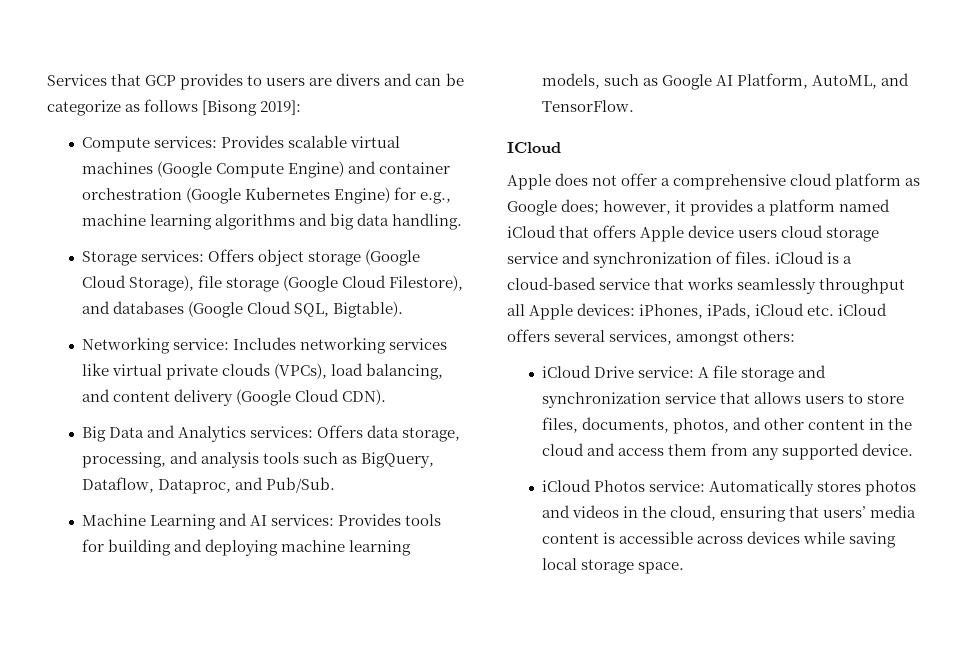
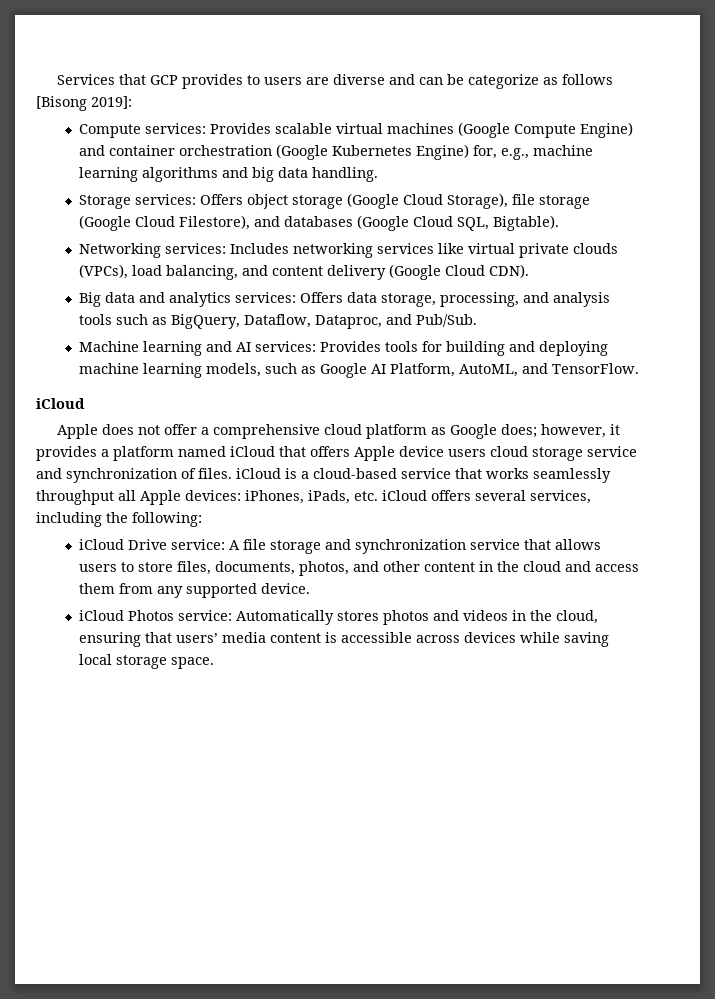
- Services that GCP provides to users are divers and can be categorize as follows [Bisong 2019]:
+ Services that GCP provides to users are diverse and can be categorize as follows [Bisong 2019]:
- Compute services: Provides scalable virtual machines (Google Compute Engine) and container orchestration (Google Kubernetes Engine) for e.g., machine learning algorithms and big data handling.
+ Compute services: Provides scalable virtual machines (Google Compute Engine) and container orchestration (Google Kubernetes Engine) for, e.g., machine learning algorithms and big data handling.
- Networking service: Includes networking services like virtual private clouds (VPCs), load balancing, and content delivery (Google Cloud CDN).
+ Networking services: Includes networking services like virtual private clouds (VPCs), load balancing, and content delivery (Google Cloud CDN).
- Big Data and Analytics services: Offers data storage, processing, and analysis tools such as BigQuery, Dataflow, Dataproc, and Pub/Sub.
+ Big data and analytics services: Offers data storage, processing, and analysis tools such as BigQuery, Dataflow, Dataproc, and Pub/Sub.
- Machine Learning and AI services: Provides tools for building and deploying machine learning models, such as Google AI Platform, AutoML, and TensorFlow.
- ICloud
+ Machine learning and AI services: Provides tools for building and deploying machine learning models, such as Google AI Platform, AutoML, and TensorFlow.
+ iCloud
- Apple does not offer a comprehensive cloud platform as Google does; however, it provides a platform named iCloud that offers Apple device users cloud storage service and synchronization of files. iCloud is a cloud-based service that works seamlessly throughput all Apple devices: iPhones, iPads, iCloud etc. iCloud offers several services, amongst others:
+ Apple does not offer a comprehensive cloud platform as Google does; however, it provides a platform named iCloud that offers Apple device users cloud storage service and synchronization of files. iCloud is a cloud-based service that works seamlessly throughput all Apple devices: iPhones, iPads, etc. iCloud offers several services, including the following:

